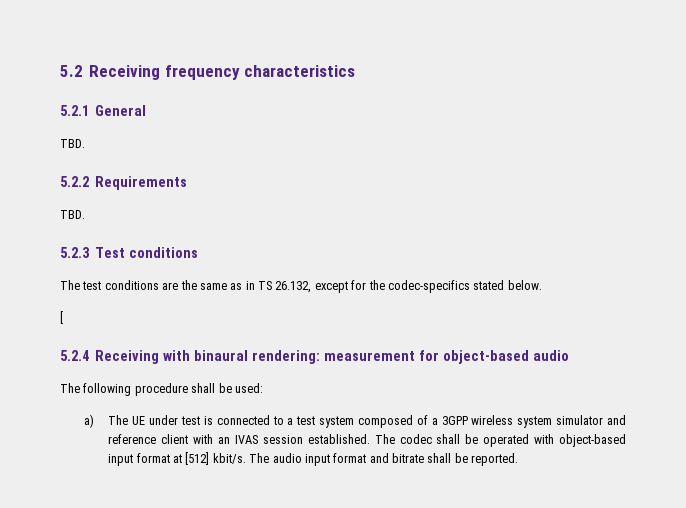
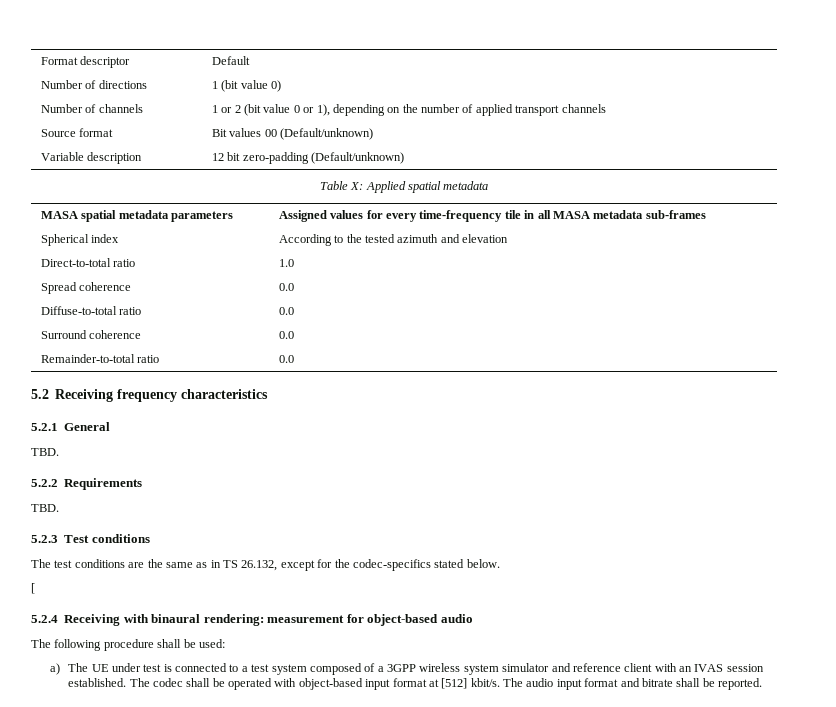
+ Format descriptor | Default
+ Number of directions | 1 (bit value 0)
+ Number of channels | 1 or 2 (bit value 0 or 1), depending on the number of applied transport channels
+ Source format | Bit values 00 (Default/unknown)
+ Variable description | 12 bit zero-padding (Default/unknown)
+ Table X: Applied spatial metadata
+ MASA spatial metadata parameters | Assigned values for every time-frequency tile in all MASA metadata sub-frames
+ Spherical index | According to the tested azimuth and elevation
+ Direct-to-total ratio | 1.0
+ Spread coherence | 0.0
+ Diffuse-to-total ratio | 0.0
+ Surround coherence | 0.0
+ Remainder-to-total ratio | 0.0

